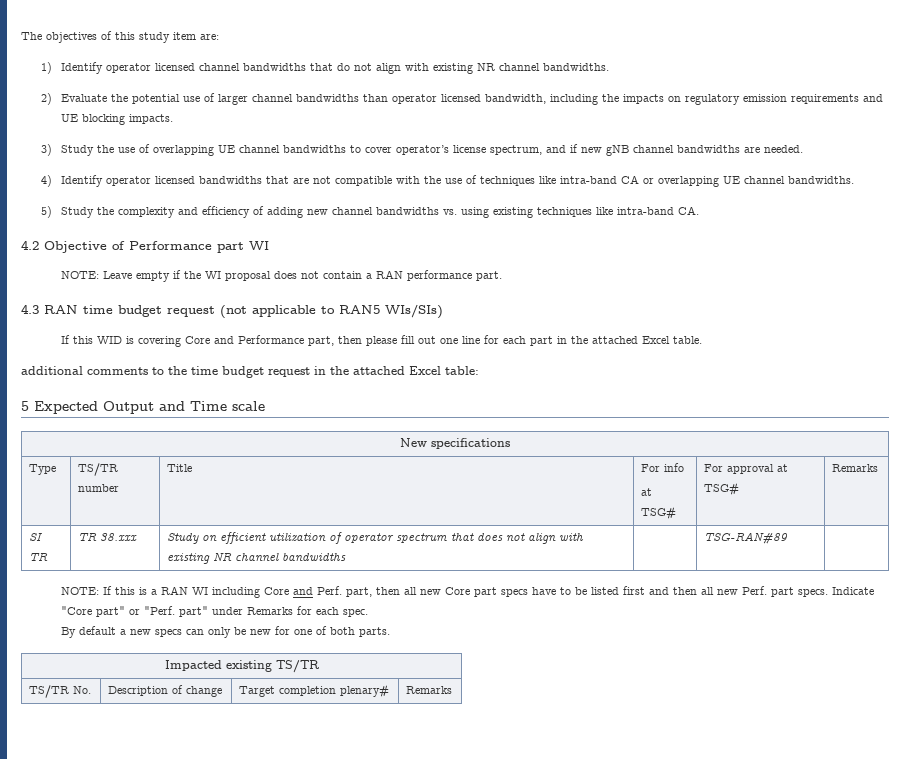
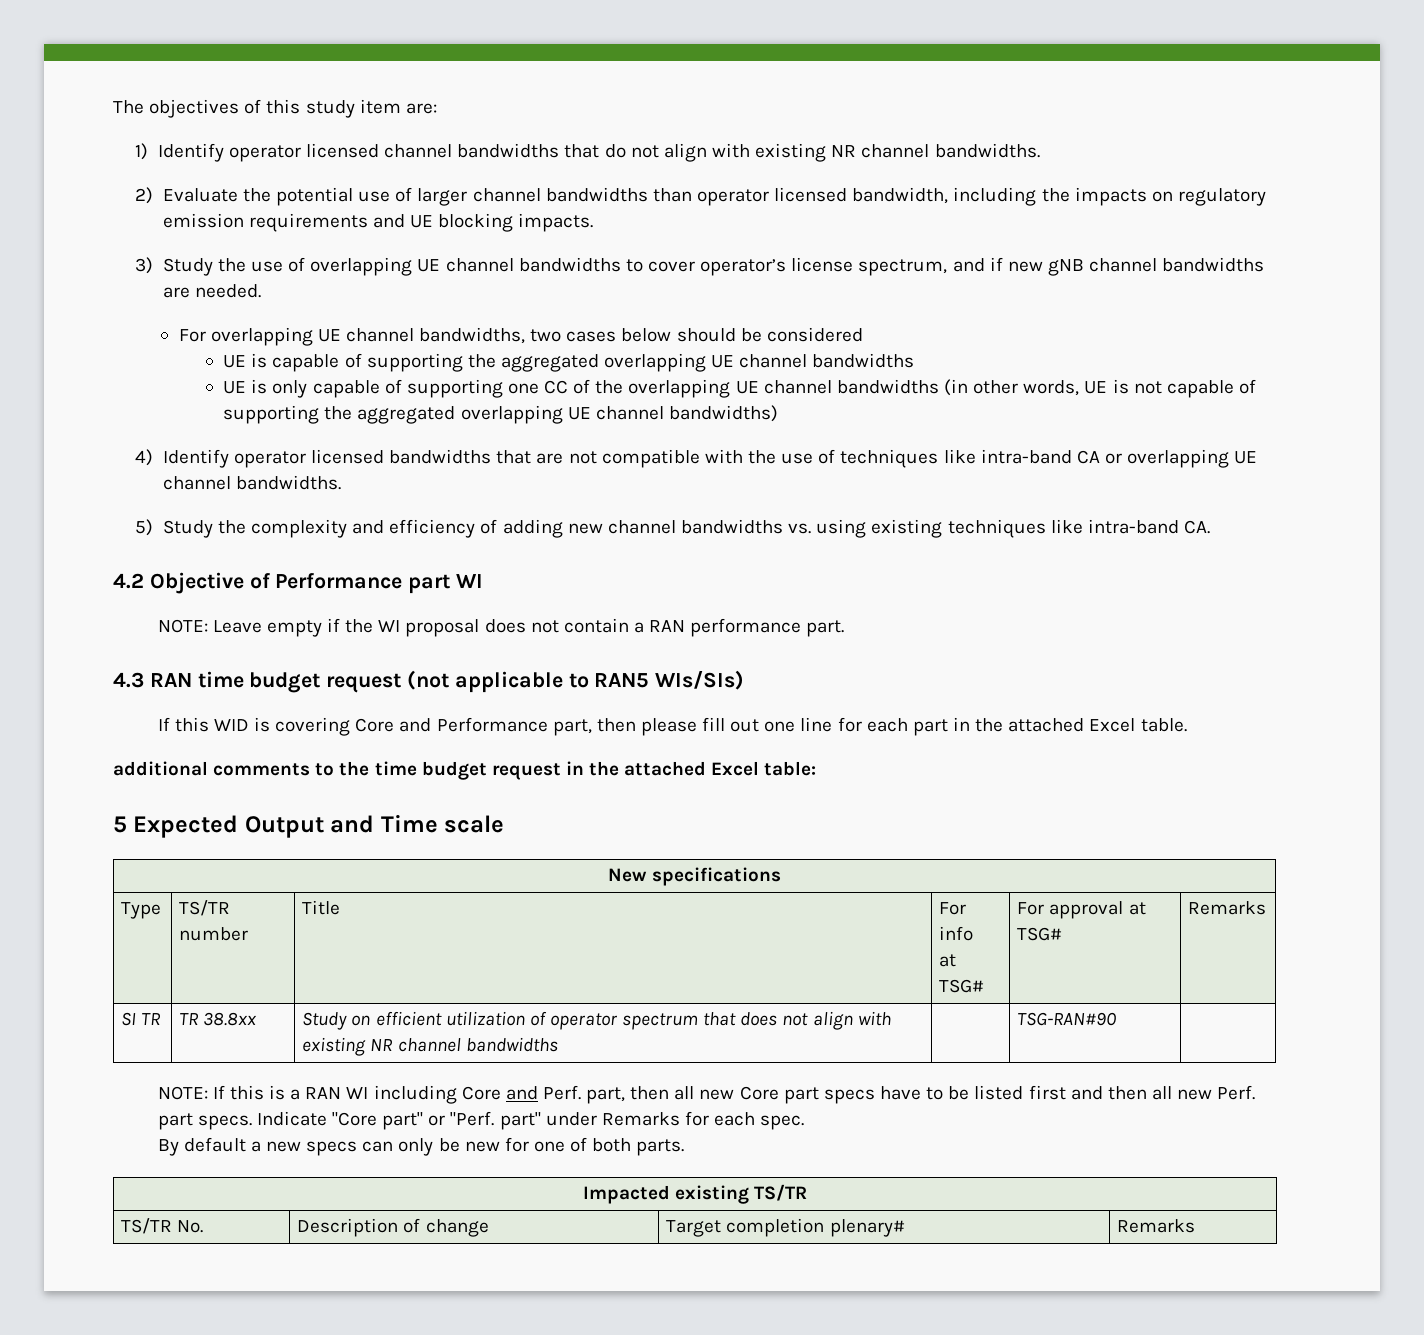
+ For overlapping UE channel bandwidths, two cases below should be considered
+ UE is capable of supporting the aggregated overlapping UE channel bandwidths
+ UE is only capable of supporting one CC of the overlapping UE channel bandwidths (in other words, UE is not capable of supporting the aggregated overlapping UE channel bandwidths)
- SI TR | TR 38.xxx | Study on efficient utilization of operator spectrum that does not align with existing NR channel bandwidths | | TSG-RAN#89 |
+ SI TR | TR 38.8xx | Study on efficient utilization of operator spectrum that does not align with existing NR channel bandwidths | | TSG-RAN#90 |

